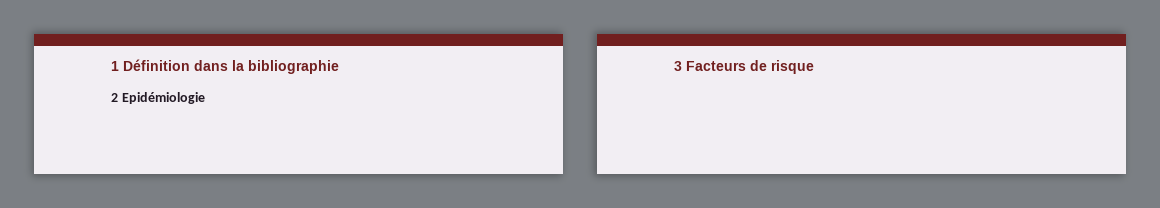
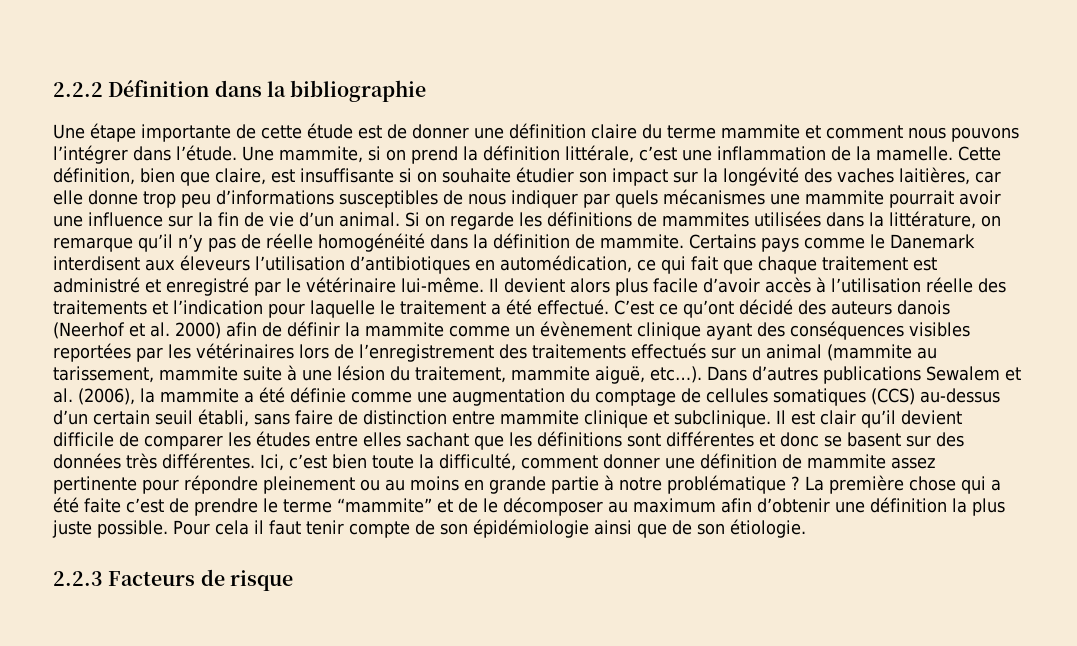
- 1 Définition dans la bibliographie
+ 2.2.2 Définition dans la bibliographie
- 2 Epidémiologie
- 3 Facteurs de risque
+ Une étape importante de cette étude est de donner une définition claire du terme mammite et comment nous pouvons l’intégrer dans l’étude. Une mammite, si on prend la définition littérale, c’est une inflammation de la mamelle. Cette définition, bien que claire, est insuffisante si on souhaite étudier son impact sur la longévité des vaches laitières, car elle donne trop peu d’informations susceptibles de nous indiquer par quels mécanismes une mammite pourrait avoir une influence sur la fin de vie d’un animal. Si on regarde les définitions de mammites utilisées dans la littérature, on remarque qu’il n’y pas de réelle homogénéité dans la définition de mammite. Certains pays comme le Danemark interdisent aux éleveurs l’utilisation d’antibiotiques en automédication, ce qui fait que chaque traitement est administré et enregistré par le vétérinaire lui-même. Il devient alors plus facile d’avoir accès à l’utilisation réelle des traitements et l’indication pour laquelle le traitement a été effectué. C’est ce qu’ont décidé des auteurs danois (Neerhof et al. 2000) afin de définir la mammite comme un évènement clinique ayant des conséquences visibles reportées par les vétérinaires lors de l’enregistrement des traitements effectués sur un animal (mammite au tarissement, mammite suite à une lésion du traitement, mammite aiguë, etc…). Dans d’autres publications Sewalem et al. (2006), la mammite a été définie comme une augmentation du comptage de cellules somatiques (CCS) au-dessus d’un certain seuil établi, sans faire de distinction entre mammite clinique et subclinique. Il est clair qu’il devient difficile de comparer les études entre elles sachant que les définitions sont différentes et donc se basent sur des données très différentes. Ici, c’est bien toute la difficulté, comment donner une définition de mammite assez pertinente pour répondre pleinement ou au moins en grande partie à notre problématique ? La première chose qui a été faite c’est de prendre le terme “mammite” et de le décomposer au maximum afin d’obtenir une définition la plus juste possible. Pour cela il faut tenir compte de son épidémiologie ainsi que de son étiologie.
+ 2.2.3 Facteurs de risque

